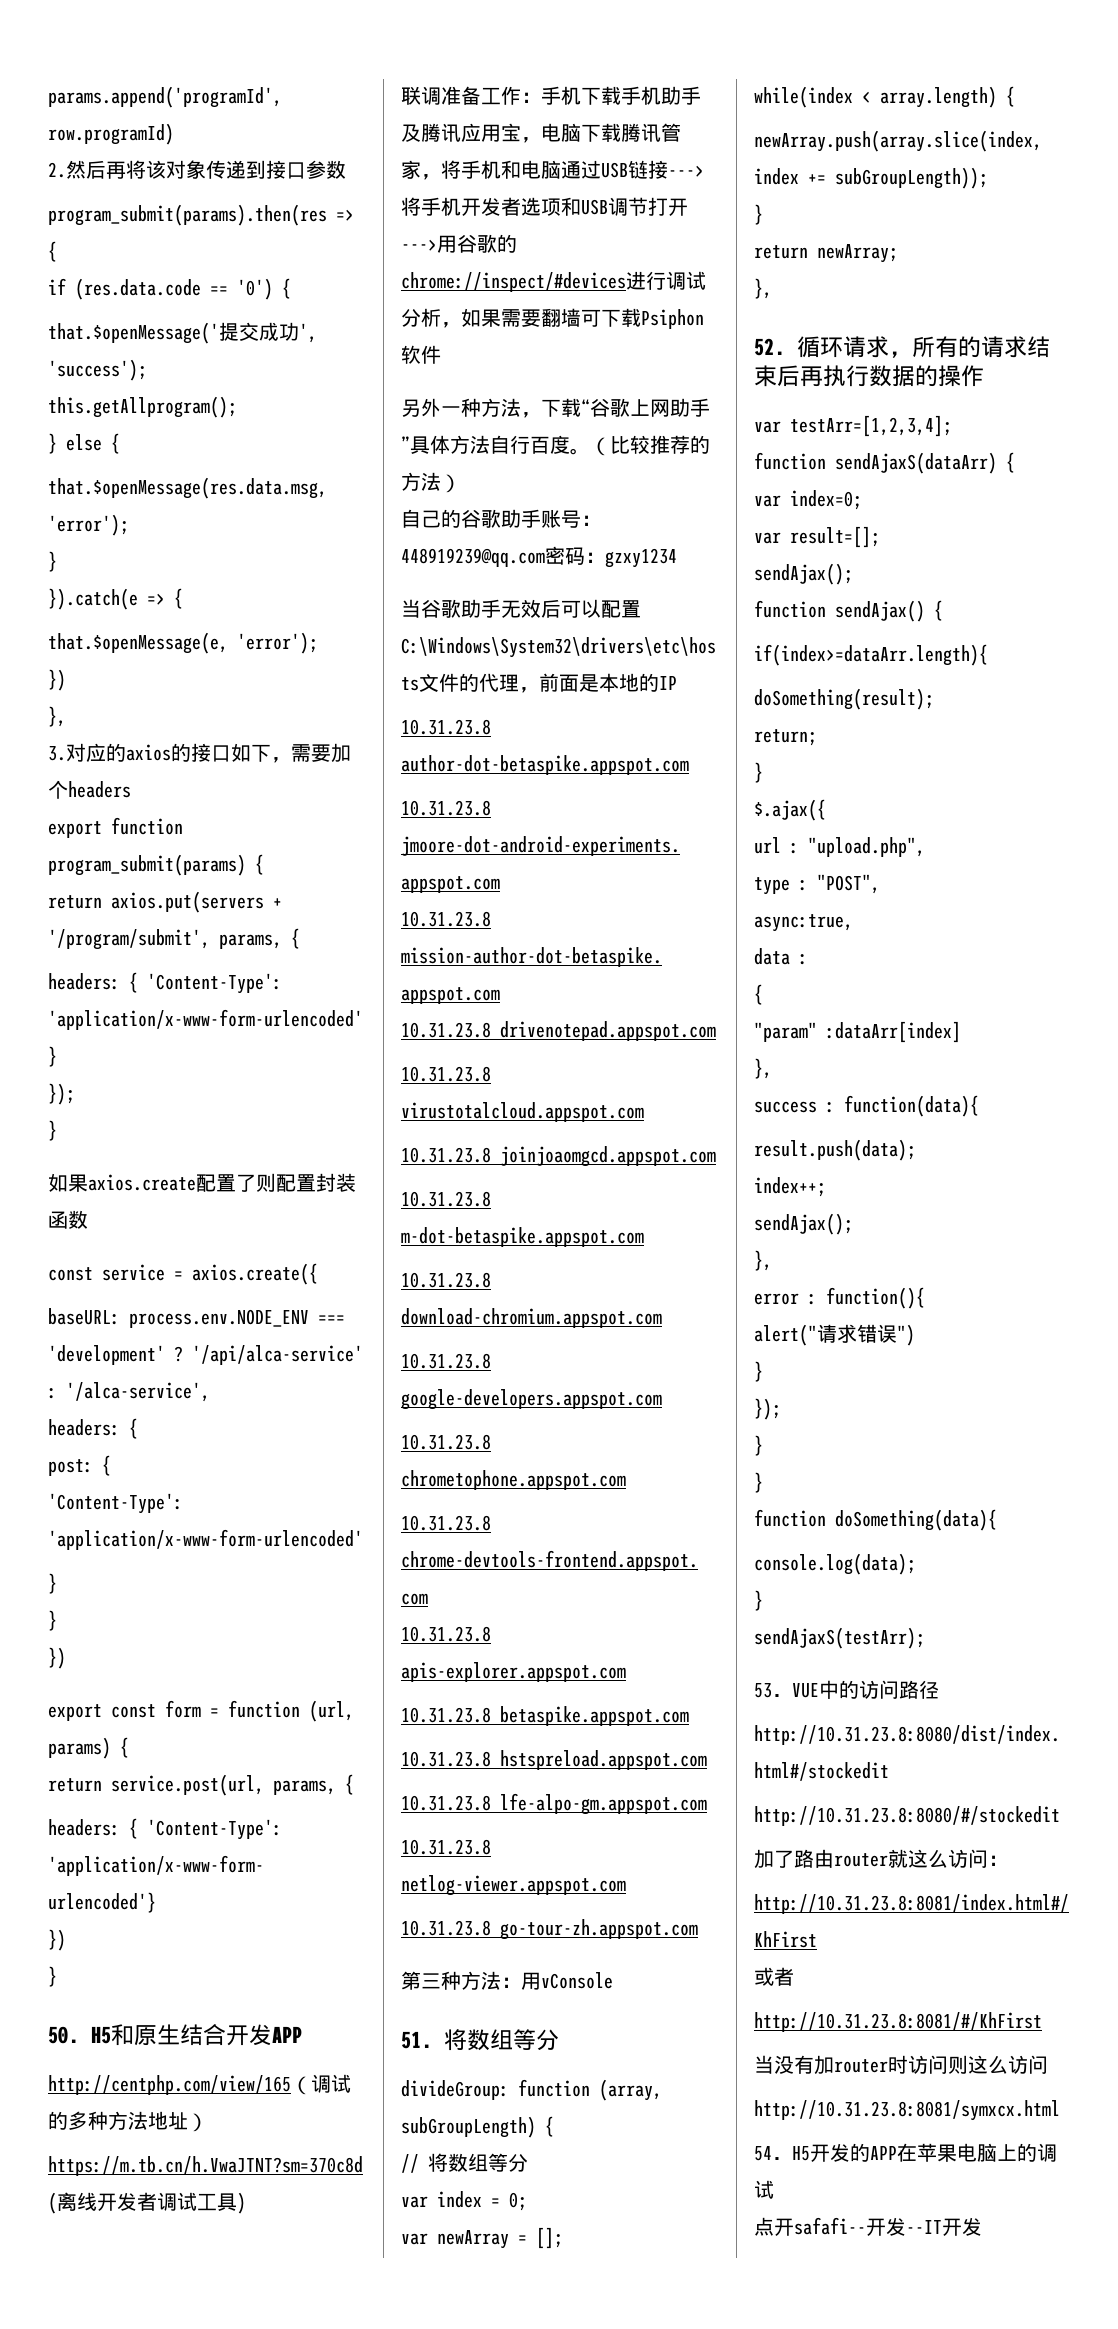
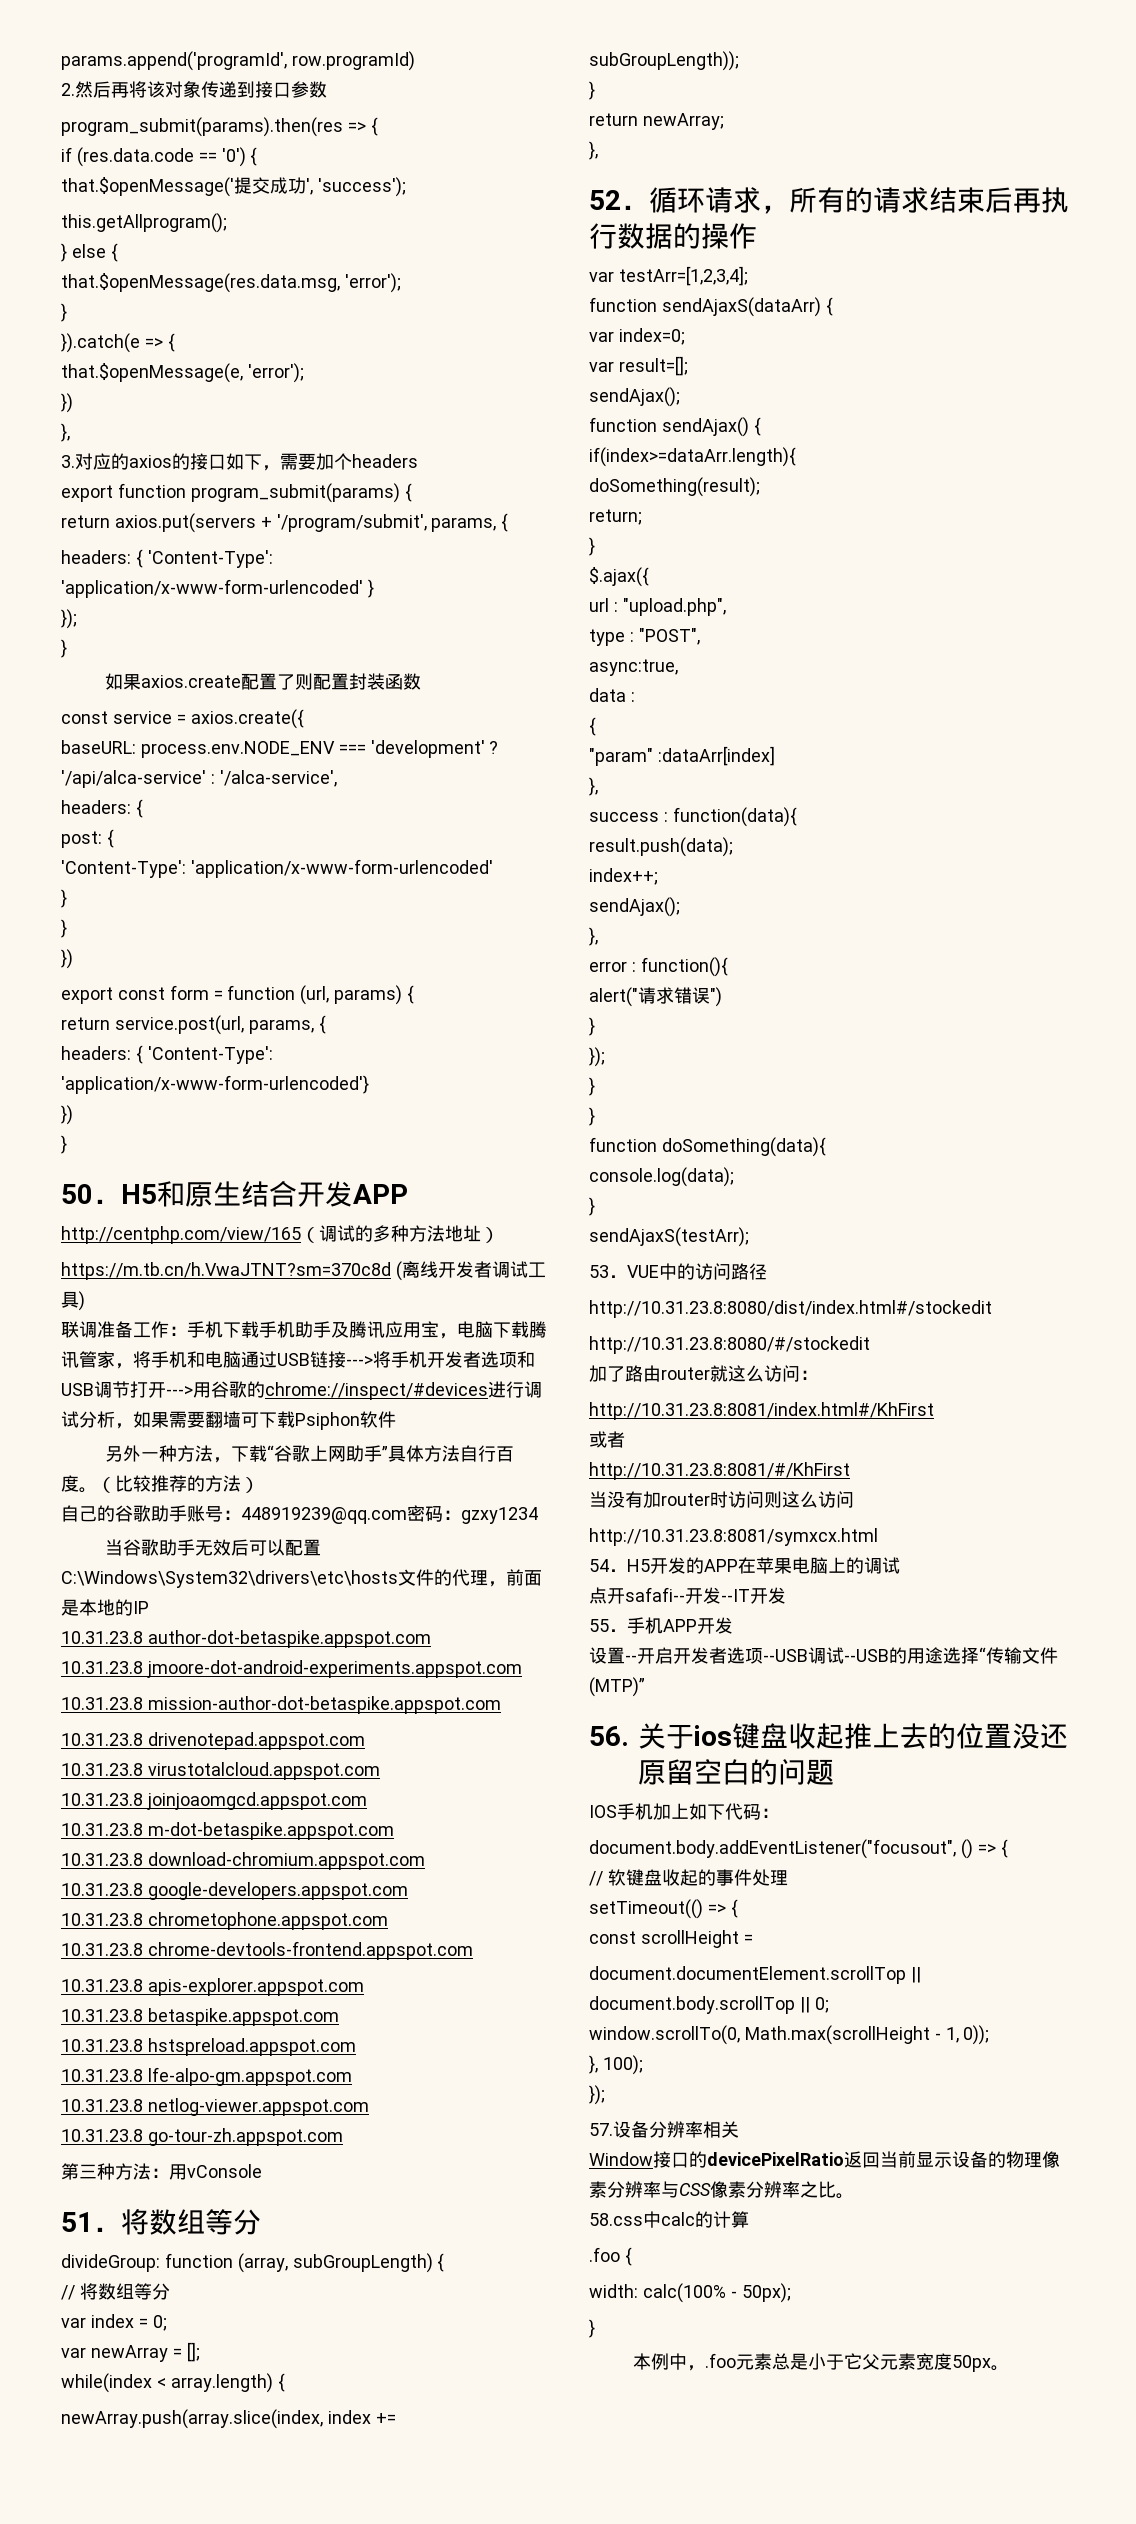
+ 55．手机APP开发
+ 设置--开启开发者选项--USB调试--USB的用途选择“传输文件(MTP)”
+ 56.关于ios键盘收起推上去的位置没还原留空白的问题
+ IOS手机加上如下代码：
+ document.body.addEventListener("focusout", () => {
+ // 软键盘收起的事件处理
+ setTimeout(() => {
+ const scrollHeight =
+ document.documentElement.scrollTop || document.body.scrollTop || 0;
+ window.scrollTo(0, Math.max(scrollHeight - 1, 0));
+ }, 100);
+ });
+ 57.设备分辨率相关
+ Window接口的devicePixelRatio返回当前显示设备的物理像素分辨率与CSS像素分辨率之比。
+ 58.css中calc的计算
+ .foo {
+ width: calc(100% - 50px);
+ }
+ 本例中，.foo元素总是小于它父元素宽度50px。

